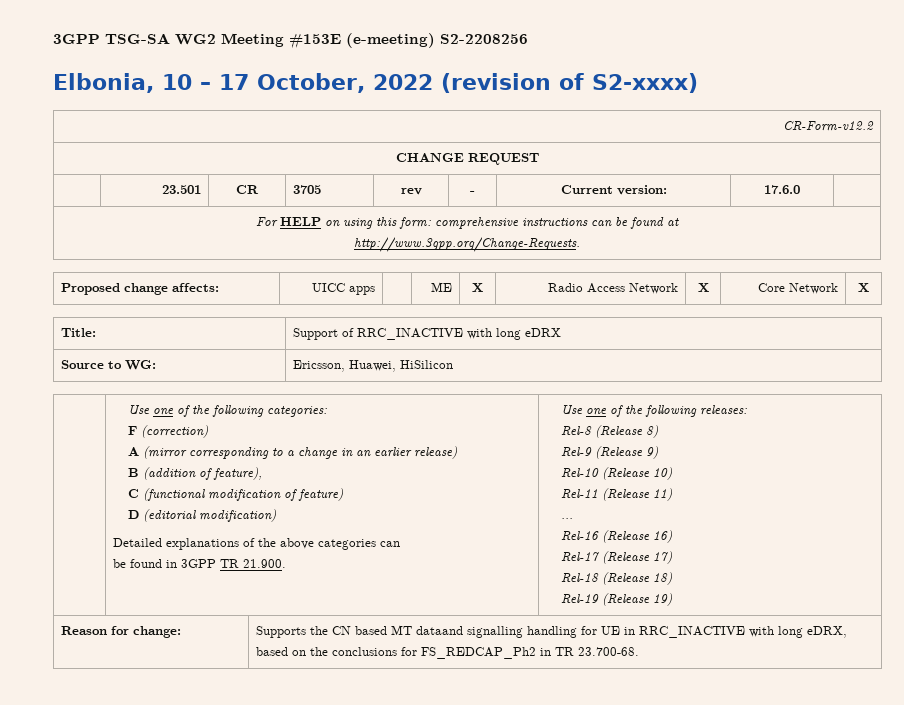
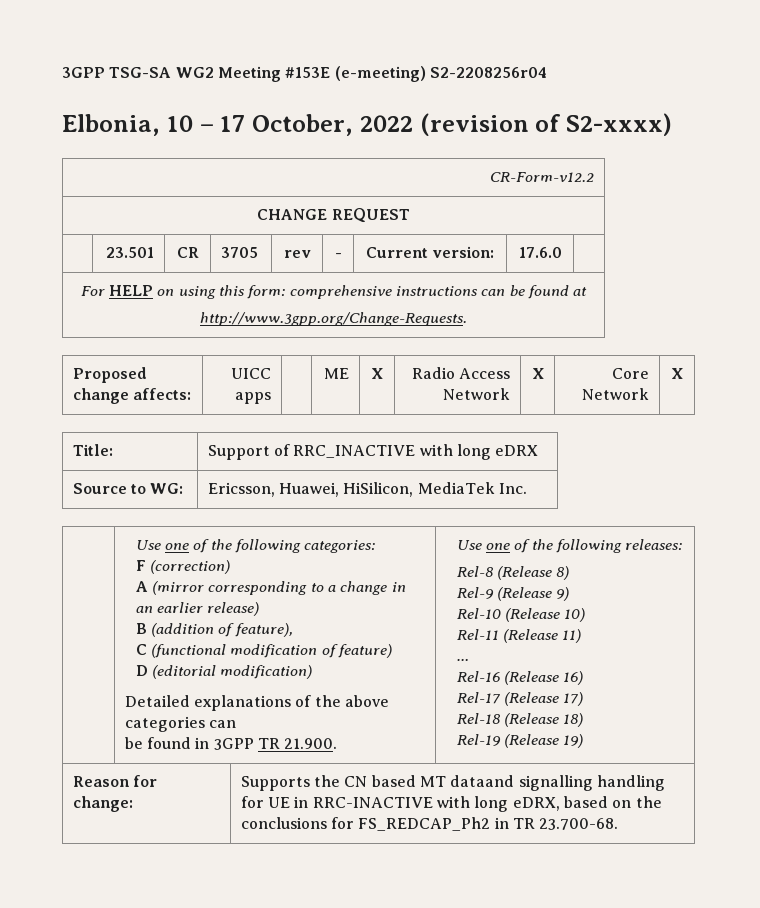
- 3GPP TSG-SA WG2 Meeting #153E (e-meeting) S2-2208256
+ 3GPP TSG-SA WG2 Meeting #153E (e-meeting) S2-2208256r04
- Source to WG: | Ericsson, Huawei, HiSilicon
+ Source to WG: | Ericsson, Huawei, HiSilicon, MediaTek Inc.
- Reason for change: | Supports the CN based MT dataand signalling handling for UE in RRC_INACTIVE with long eDRX, based on the conclusions for FS_REDCAP_Ph2 in TR 23.700-68.
+ Reason for change: | Supports the CN based MT dataand signalling handling for UE in RRC-INACTIVE with long eDRX, based on the conclusions for FS_REDCAP_Ph2 in TR 23.700-68.

